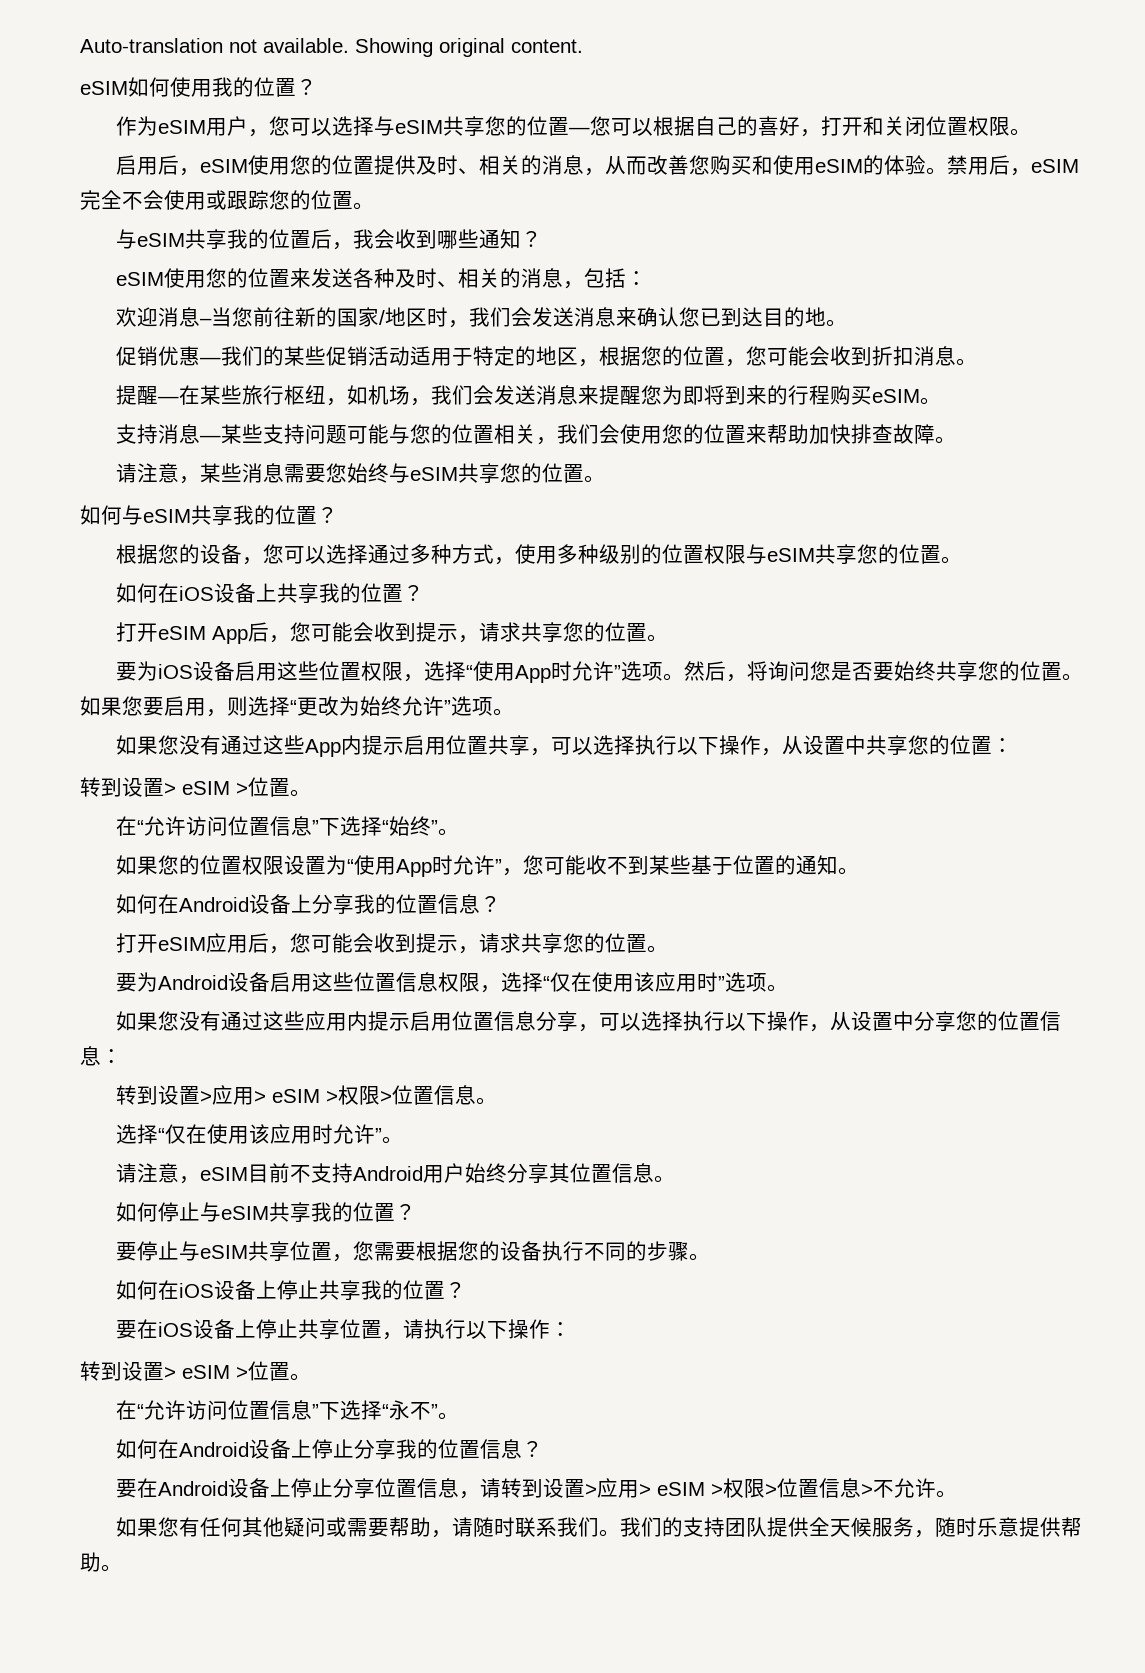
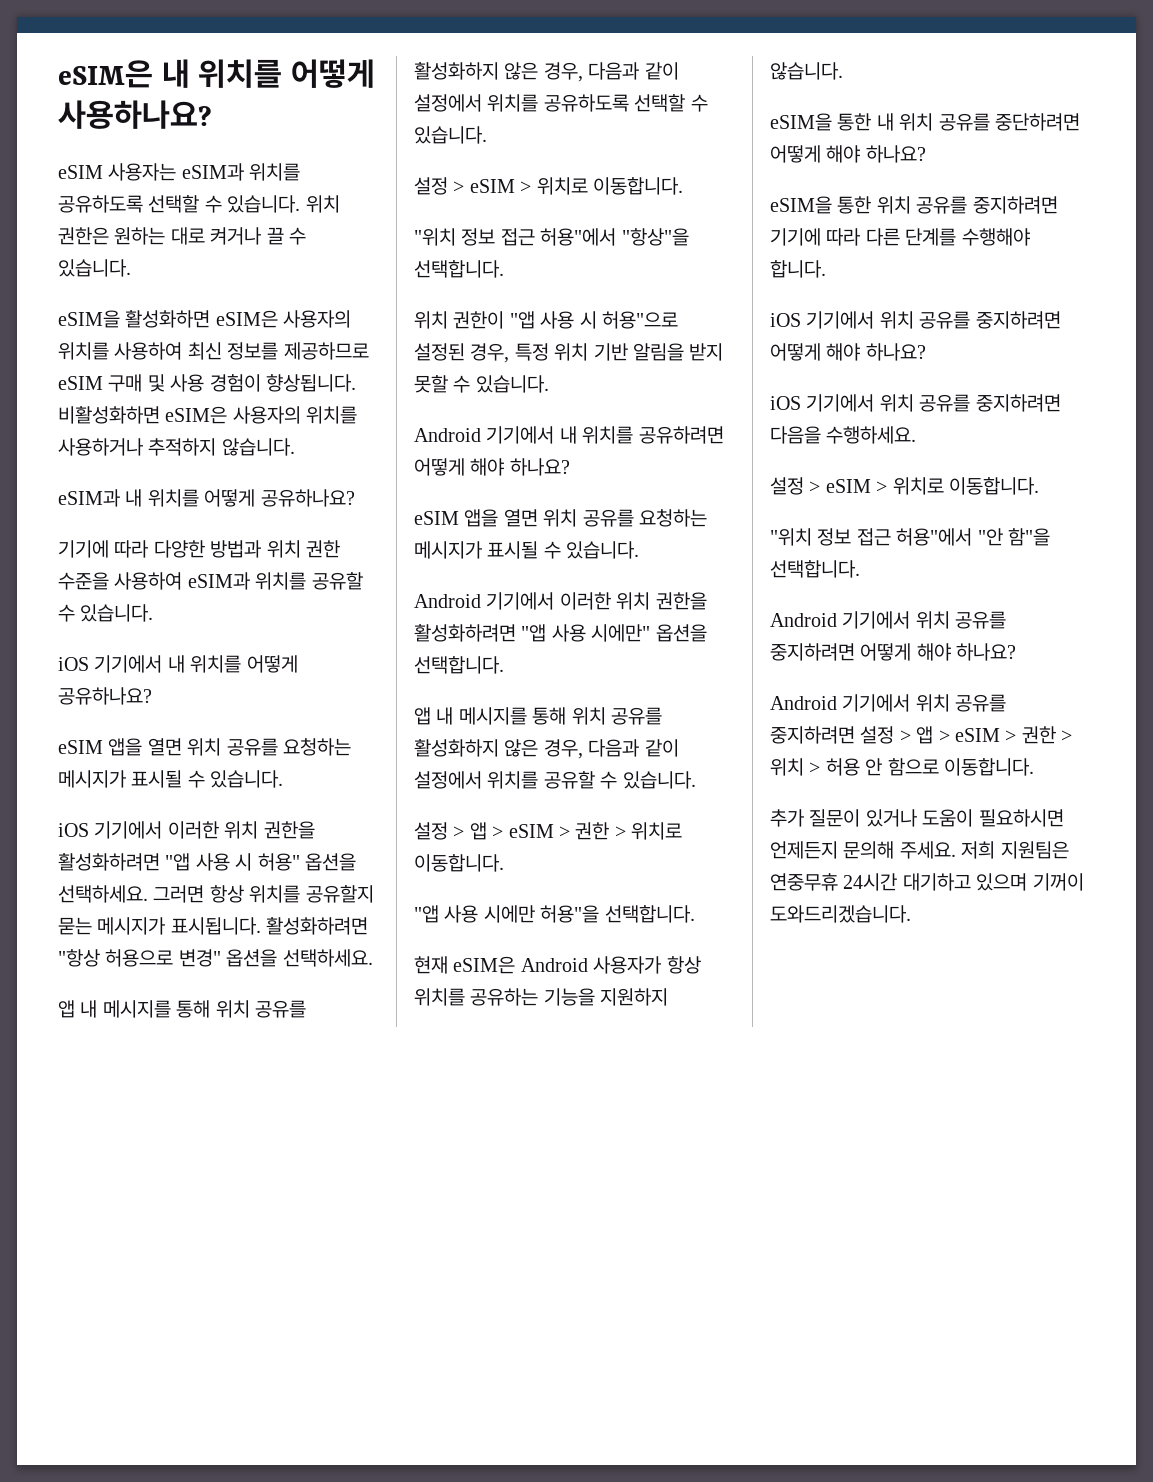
- Auto-translation not available. Showing original content.
- eSIM如何使用我的位置？
- 作为eSIM用户，您可以选择与eSIM共享您的位置—您可以根据自己的喜好，打开和关闭位置权限。
- 启用后，eSIM使用您的位置提供及时、相关的消息，从而改善您购买和使用eSIM的体验。禁用后，eSIM完全不会使用或跟踪您的位置。
- 与eSIM共享我的位置后，我会收到哪些通知？
- eSIM使用您的位置来发送各种及时、相关的消息，包括：
- 欢迎消息–当您前往新的国家/地区时，我们会发送消息来确认您已到达目的地。
- 促销优惠—我们的某些促销活动适用于特定的地区，根据您的位置，您可能会收到折扣消息。
- 提醒—在某些旅行枢纽，如机场，我们会发送消息来提醒您为即将到来的行程购买eSIM。
- 支持消息—某些支持问题可能与您的位置相关，我们会使用您的位置来帮助加快排查故障。
- 请注意，某些消息需要您始终与eSIM共享您的位置。
- 如何与eSIM共享我的位置？
- 根据您的设备，您可以选择通过多种方式，使用多种级别的位置权限与eSIM共享您的位置。
- 如何在iOS设备上共享我的位置？
- 打开eSIM App后，您可能会收到提示，请求共享您的位置。
- 要为iOS设备启用这些位置权限，选择“使用App时允许”选项。然后，将询问您是否要始终共享您的位置。如果您要启用，则选择“更改为始终允许”选项。
- 如果您没有通过这些App内提示启用位置共享，可以选择执行以下操作，从设置中共享您的位置：
- 转到设置> eSIM >位置。
- 在“允许访问位置信息”下选择“始终”。
- 如果您的位置权限设置为“使用App时允许”，您可能收不到某些基于位置的通知。
- 如何在Android设备上分享我的位置信息？
- 打开eSIM应用后，您可能会收到提示，请求共享您的位置。
- 要为Android设备启用这些位置信息权限，选择“仅在使用该应用时”选项。
- 如果您没有通过这些应用内提示启用位置信息分享，可以选择执行以下操作，从设置中分享您的位置信息：
- 转到设置>应用> eSIM >权限>位置信息。
- 选择“仅在使用该应用时允许”。
- 请注意，eSIM目前不支持Android用户始终分享其位置信息。
- 如何停止与eSIM共享我的位置？
- 要停止与eSIM共享位置，您需要根据您的设备执行不同的步骤。
- 如何在iOS设备上停止共享我的位置？
- 要在iOS设备上停止共享位置，请执行以下操作：
- 转到设置> eSIM >位置。
- 在“允许访问位置信息”下选择“永不”。
- 如何在Android设备上停止分享我的位置信息？
- 要在Android设备上停止分享位置信息，请转到设置>应用> eSIM >权限>位置信息>不允许。
- 如果您有任何其他疑问或需要帮助，请随时联系我们。我们的支持团队提供全天候服务，随时乐意提供帮助。
+ eSIM은 내 위치를 어떻게 사용하나요?
+ eSIM 사용자는 eSIM과 위치를 공유하도록 선택할 수 있습니다. 위치 권한은 원하는 대로 켜거나 끌 수 있습니다.
+ eSIM을 활성화하면 eSIM은 사용자의 위치를 사용하여 최신 정보를 제공하므로 eSIM 구매 및 사용 경험이 향상됩니다. 비활성화하면 eSIM은 사용자의 위치를 사용하거나 추적하지 않습니다.
+ eSIM과 내 위치를 어떻게 공유하나요?
+ 기기에 따라 다양한 방법과 위치 권한 수준을 사용하여 eSIM과 위치를 공유할 수 있습니다.
+ iOS 기기에서 내 위치를 어떻게 공유하나요?
+ eSIM 앱을 열면 위치 공유를 요청하는 메시지가 표시될 수 있습니다.
+ iOS 기기에서 이러한 위치 권한을 활성화하려면 "앱 사용 시 허용" 옵션을 선택하세요. 그러면 항상 위치를 공유할지 묻는 메시지가 표시됩니다. 활성화하려면 "항상 허용으로 변경" 옵션을 선택하세요.
+ 앱 내 메시지를 통해 위치 공유를 활성화하지 않은 경우, 다음과 같이 설정에서 위치를 공유하도록 선택할 수 있습니다.
+ 설정 > eSIM > 위치로 이동합니다.
+ "위치 정보 접근 허용"에서 "항상"을 선택합니다.
+ 위치 권한이 "앱 사용 시 허용"으로 설정된 경우, 특정 위치 기반 알림을 받지 못할 수 있습니다.
+ Android 기기에서 내 위치를 공유하려면 어떻게 해야 하나요?
+ eSIM 앱을 열면 위치 공유를 요청하는 메시지가 표시될 수 있습니다.
+ Android 기기에서 이러한 위치 권한을 활성화하려면 "앱 사용 시에만" 옵션을 선택합니다.
+ 앱 내 메시지를 통해 위치 공유를 활성화하지 않은 경우, 다음과 같이 설정에서 위치를 공유할 수 있습니다.
+ 설정 > 앱 > eSIM > 권한 > 위치로 이동합니다.
+ "앱 사용 시에만 허용"을 선택합니다.
+ 현재 eSIM은 Android 사용자가 항상 위치를 공유하는 기능을 지원하지 않습니다.
+ eSIM을 통한 내 위치 공유를 중단하려면 어떻게 해야 하나요?
+ eSIM을 통한 위치 공유를 중지하려면 기기에 따라 다른 단계를 수행해야 합니다.
+ iOS 기기에서 위치 공유를 중지하려면 어떻게 해야 하나요?
+ iOS 기기에서 위치 공유를 중지하려면 다음을 수행하세요.
+ 설정 > eSIM > 위치로 이동합니다.
+ "위치 정보 접근 허용"에서 "안 함"을 선택합니다.
+ Android 기기에서 위치 공유를 중지하려면 어떻게 해야 하나요?
+ Android 기기에서 위치 공유를 중지하려면 설정 > 앱 > eSIM > 권한 > 위치 > 허용 안 함으로 이동합니다.
+ 추가 질문이 있거나 도움이 필요하시면 언제든지 문의해 주세요. 저희 지원팀은 연중무휴 24시간 대기하고 있으며 기꺼이 도와드리겠습니다.

